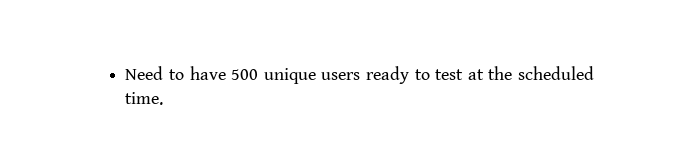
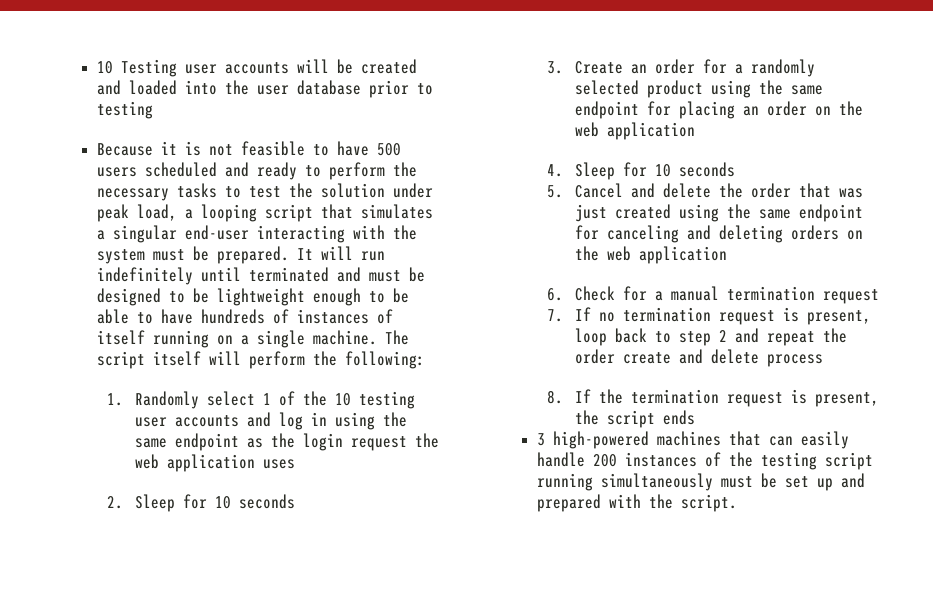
- Need to have 500 unique users ready to test at the scheduled time.
+ 10 Testing user accounts will be created and loaded into the user database prior to testing
+ Because it is not feasible to have 500 users scheduled and ready to perform the necessary tasks to test the solution under peak load, a looping script that simulates a singular end-user interacting with the system must be prepared. It will run indefinitely until terminated and must be designed to be lightweight enough to be able to have hundreds of instances of itself running on a single machine. The script itself will perform the following:
+ 1. Randomly select 1 of the 10 testing user accounts and log in using the same endpoint as the login request the web application uses
+ 2. Sleep for 10 seconds
+ 3. Create an order for a randomly selected product using the same endpoint for placing an order on the web application
+ 4. Sleep for 10 seconds
+ 5. Cancel and delete the order that was just created using the same endpoint for canceling and deleting orders on the web application
+ 6. Check for a manual termination request
+ 7. If no termination request is present, loop back to step 2 and repeat the order create and delete process
+ 8. If the termination request is present, the script ends
+ 3 high-powered machines that can easily handle 200 instances of the testing script running simultaneously must be set up and prepared with the script.

